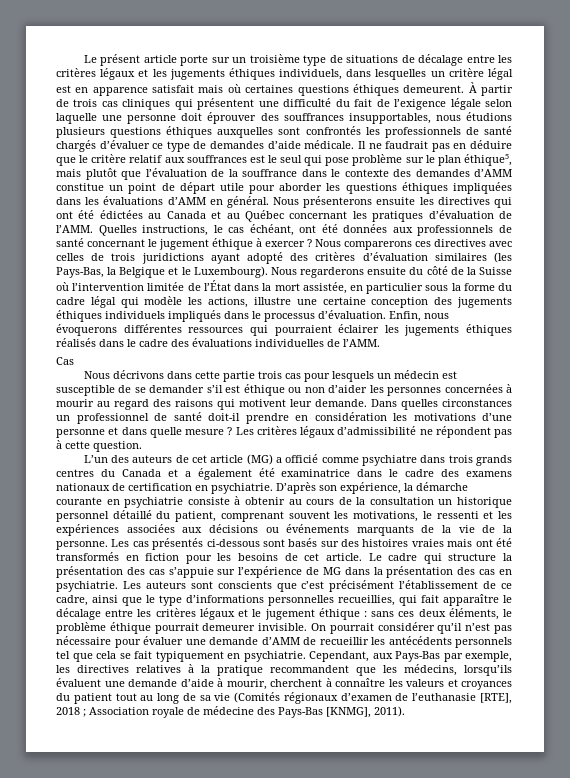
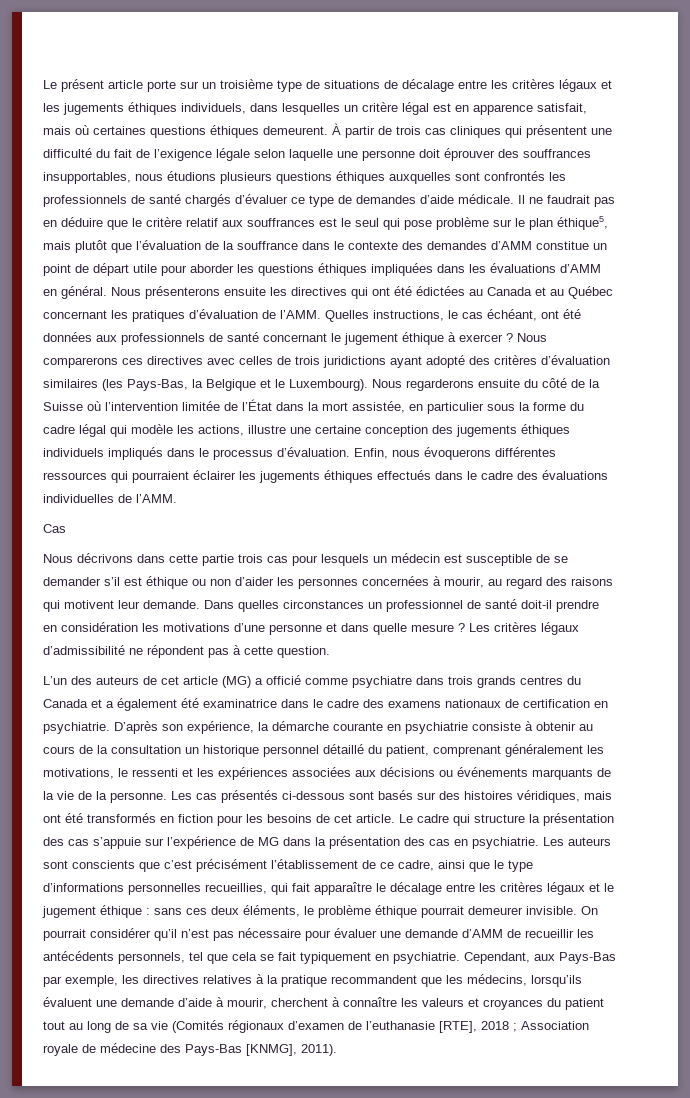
- Le présent article porte sur un troisième type de situations de décalage entre les critères légaux et les jugements éthiques individuels, dans lesquelles un critère légal est en apparence satisfait mais où certaines questions éthiques demeurent.
+ Le présent article porte sur un troisième type de situations de décalage entre les critères légaux et les jugements éthiques individuels, dans lesquelles un critère légal est en apparence satisfait, mais où certaines questions éthiques demeurent.
- Enfin, nous évoquerons différentes ressources qui pourraient éclairer les jugements éthiques réalisés dans le cadre des évaluations individuelles de l’AMM.
+ Enfin, nous évoquerons différentes ressources qui pourraient éclairer les jugements éthiques effectués dans le cadre des évaluations individuelles de l’AMM.
- Nous décrivons dans cette partie trois cas pour lesquels un médecin est susceptible de se demander s’il est éthique ou non d’aider les personnes concernées à mourir au regard des raisons qui motivent leur demande.
+ Nous décrivons dans cette partie trois cas pour lesquels un médecin est susceptible de se demander s’il est éthique ou non d’aider les personnes concernées à mourir, au regard des raisons qui motivent leur demande.
- D’après son expérience, la démarche courante en psychiatrie consiste à obtenir au cours de la consultation un historique personnel détaillé du patient, comprenant souvent les motivations, le ressenti et les expériences associées aux décisions ou événements marquants de la vie de la personne.
+ D’après son expérience, la démarche courante en psychiatrie consiste à obtenir au cours de la consultation un historique personnel détaillé du patient, comprenant généralement les motivations, le ressenti et les expériences associées aux décisions ou événements marquants de la vie de la personne.
- Les cas présentés ci-dessous sont basés sur des histoires vraies mais ont été transformés en fiction pour les besoins de cet article.
+ Les cas présentés ci-dessous sont basés sur des histoires véridiques, mais ont été transformés en fiction pour les besoins de cet article.
- On pourrait considérer qu’il n’est pas nécessaire pour évaluer une demande d’AMM de recueillir les antécédents personnels tel que cela se fait typiquement en psychiatrie.
+ On pourrait considérer qu’il n’est pas nécessaire pour évaluer une demande d’AMM de recueillir les antécédents personnels, tel que cela se fait typiquement en psychiatrie.

